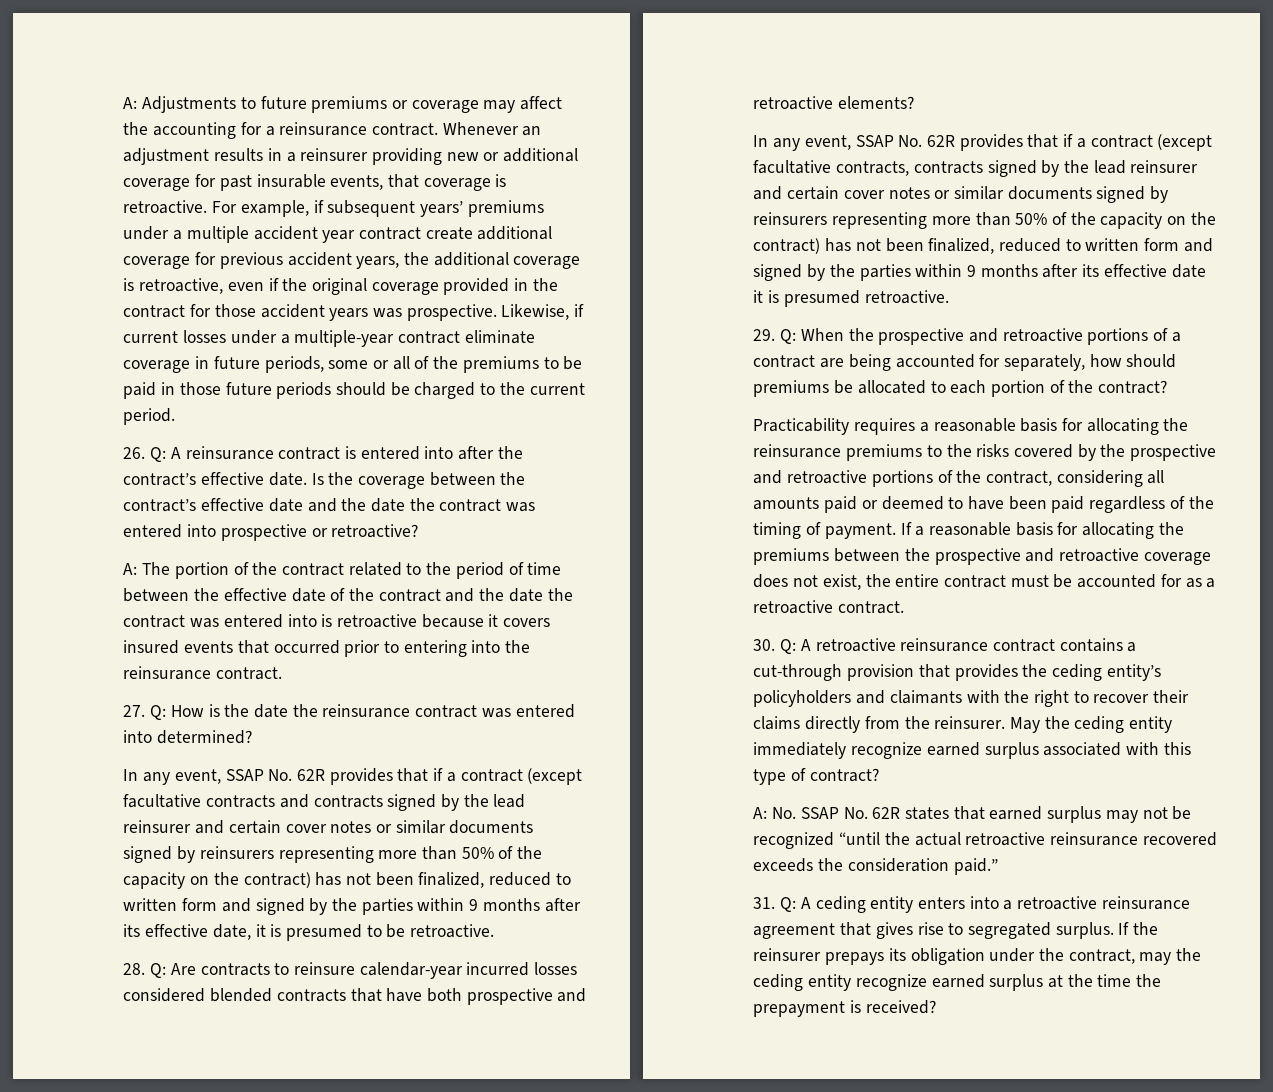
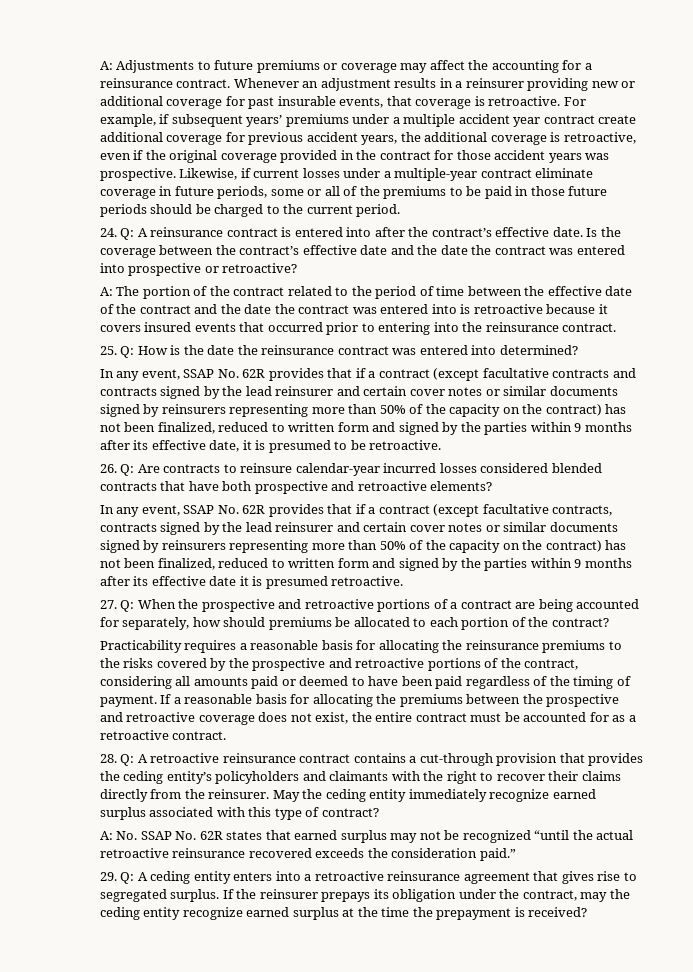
- 26. Q: A reinsurance contract is entered into after the contract’s effective date.
+ 24. Q: A reinsurance contract is entered into after the contract’s effective date.
- 27. Q: How is the date the reinsurance contract was entered into determined?
+ 25. Q: How is the date the reinsurance contract was entered into determined?
- 28. Q: Are contracts to reinsure calendar-year incurred losses considered blended contracts that have both prospective and retroactive elements?
+ 26. Q: Are contracts to reinsure calendar-year incurred losses considered blended contracts that have both prospective and retroactive elements?
- 29. Q: When the prospective and retroactive portions of a contract are being accounted for separately, how should premiums be allocated to each portion of the contract?
+ 27. Q: When the prospective and retroactive portions of a contract are being accounted for separately, how should premiums be allocated to each portion of the contract?
- 30. Q: A retroactive reinsurance contract contains a cut-through provision that provides the ceding entity’s policyholders and claimants with the right to recover their claims directly from the reinsurer.
+ 28. Q: A retroactive reinsurance contract contains a cut-through provision that provides the ceding entity’s policyholders and claimants with the right to recover their claims directly from the reinsurer.
- 31. Q: A ceding entity enters into a retroactive reinsurance agreement that gives rise to segregated surplus.
+ 29. Q: A ceding entity enters into a retroactive reinsurance agreement that gives rise to segregated surplus.

